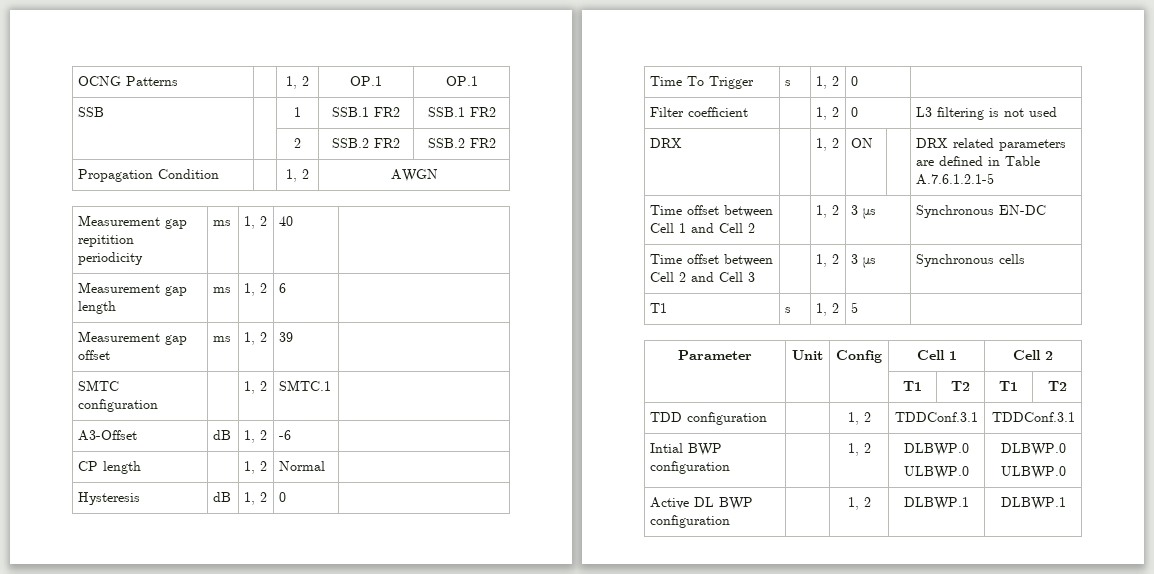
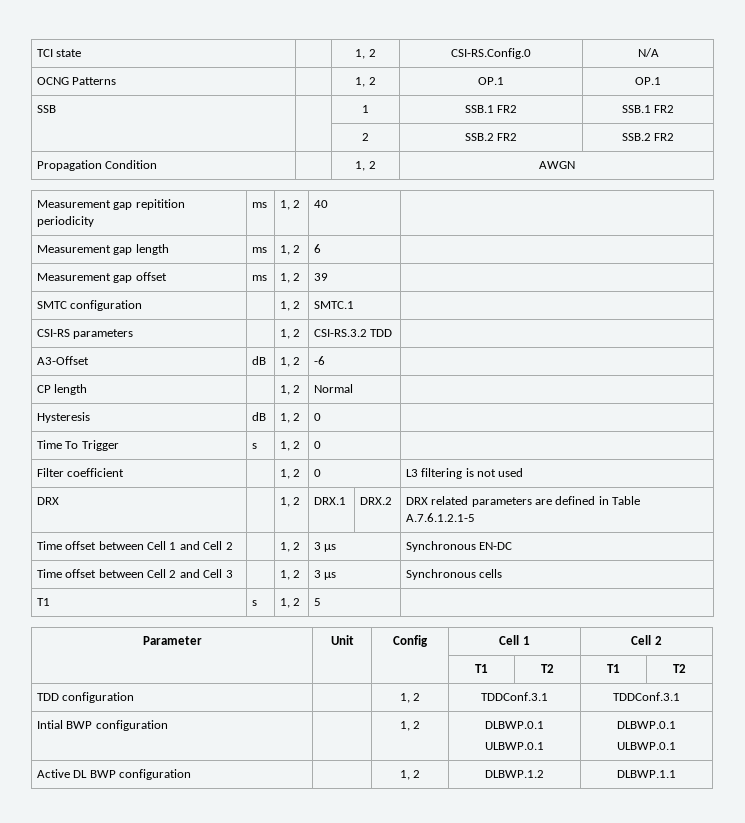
+ TCI state | | 1, 2 | CSI-RS.Config.0 | N/A
+ CSI-RS parameters | | 1, 2 | CSI-RS.3.2 TDD |
- DRX | | 1, 2 | ON | | DRX related parameters are defined in Table A.7.6.1.2.1-5
+ DRX | | 1, 2 | DRX.1 | DRX.2 | DRX related parameters are defined in Table A.7.6.1.2.1-5
- Intial BWP configuration | | 1, 2 | DLBWP.0
- ULBWP.0 | DLBWP.0
- ULBWP.0
+ Intial BWP configuration | | 1, 2 | DLBWP.0.1
+ ULBWP.0.1 | DLBWP.0.1
+ ULBWP.0.1
- Active DL BWP configuration | | 1, 2 | DLBWP.1 | DLBWP.1
+ Active DL BWP configuration | | 1, 2 | DLBWP.1.2 | DLBWP.1.1

